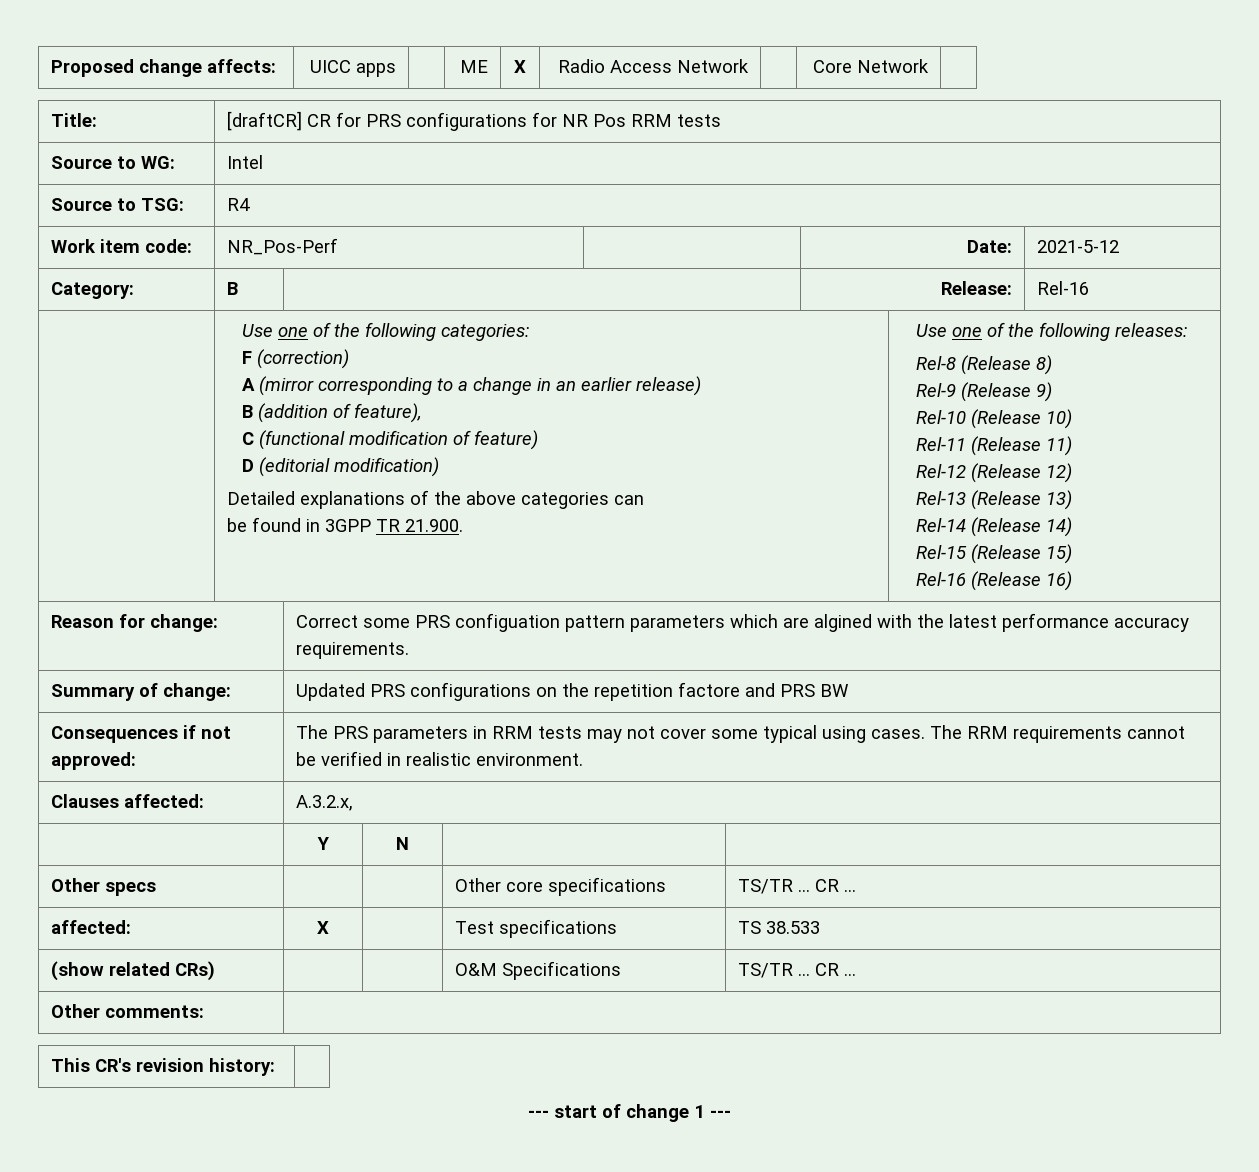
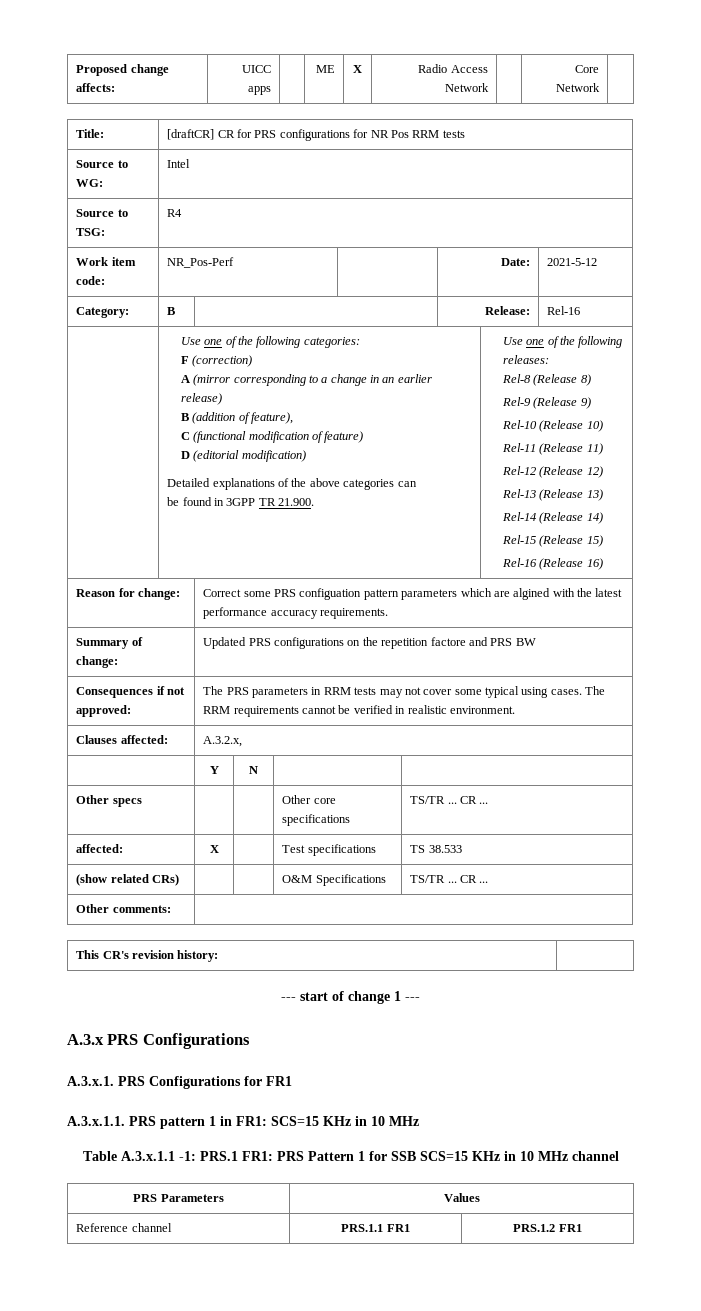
+ A.3.x PRS Configurations
+ A.3.x.1. PRS Configurations for FR1
+ A.3.x.1.1. PRS pattern 1 in FR1: SCS=15 KHz in 10 MHz
+ Table A.3.x.1.1 -1: PRS.1 FR1: PRS Pattern 1 for SSB SCS=15 KHz in 10 MHz channel
+ PRS Parameters | Values
+ Reference channel | PRS.1.1 FR1 | PRS.1.2 FR1

